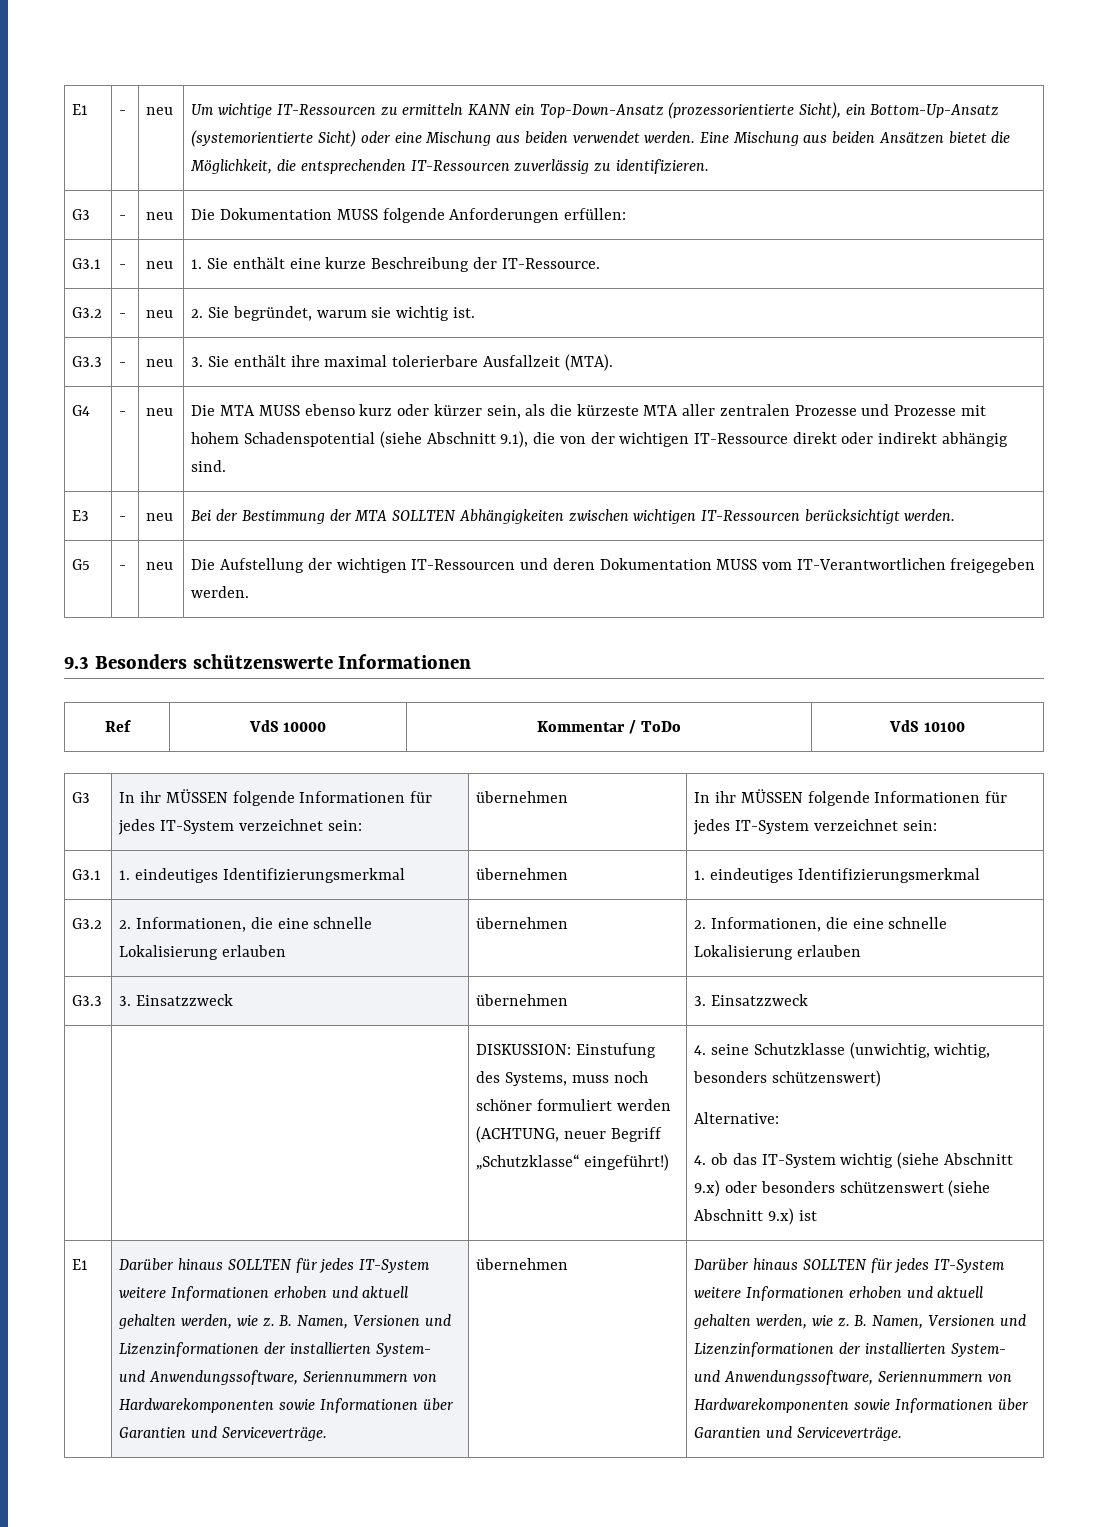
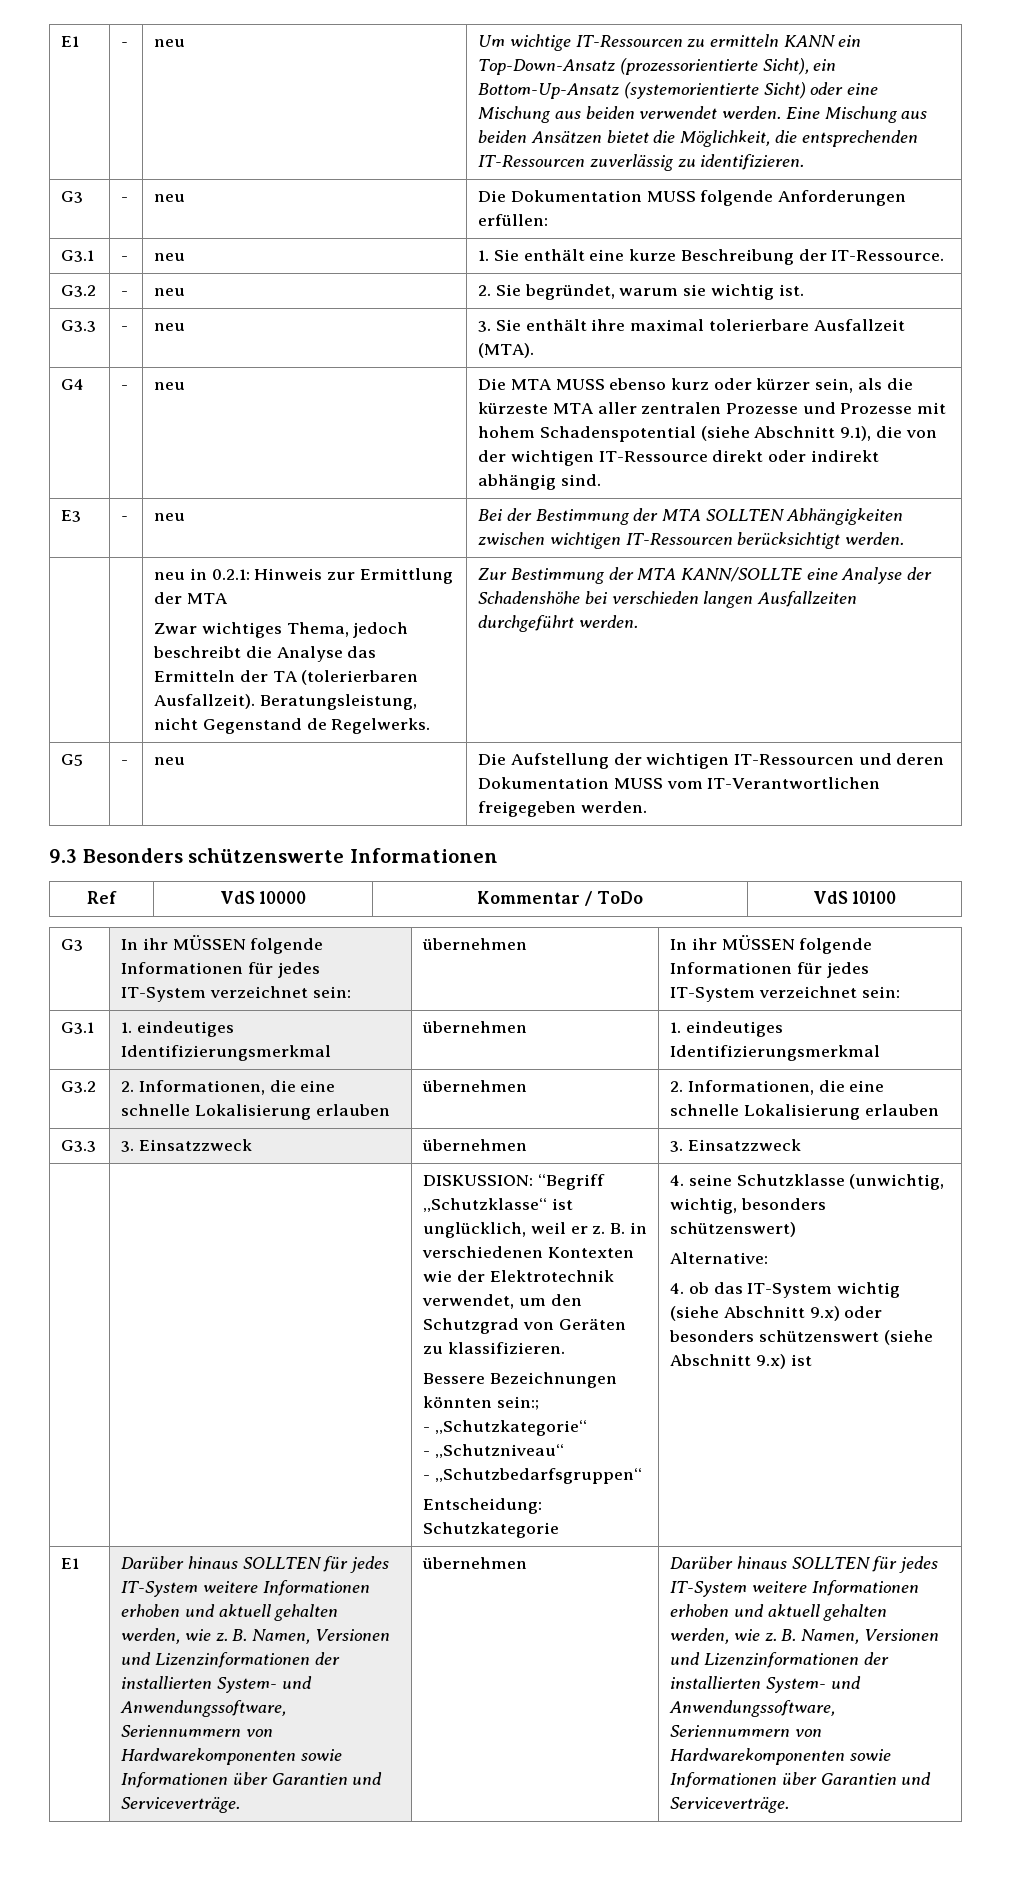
+ neu in 0.2.1: Hinweis zur Ermittlung der MTA
+ Zwar wichtiges Thema, jedoch beschreibt die Analyse das Ermitteln der TA (tolerierbaren Ausfallzeit). Beratungsleistung, nicht Gegenstand de Regelwerks. | Zur Bestimmung der MTA KANN/SOLLTE eine Analyse der Schadenshöhe bei verschieden langen Ausfallzeiten durchgeführt werden.
- DISKUSSION: Einstufung des Systems, muss noch schöner formuliert werden (ACHTUNG, neuer Begriff „Schutzklasse“ eingeführt!)
+ DISKUSSION: “Begriff „Schutzklasse“ ist unglücklich, weil er z. B. in verschiedenen Kontexten wie der Elektrotechnik verwendet, um den Schutzgrad von Geräten zu klassifizieren.
+ Bessere Bezeichnungen könnten sein:;
+ - „Schutzkategorie“
+ - „Schutzniveau“
+ - „Schutzbedarfsgruppen“
+ Entscheidung: Schutzkategorie

